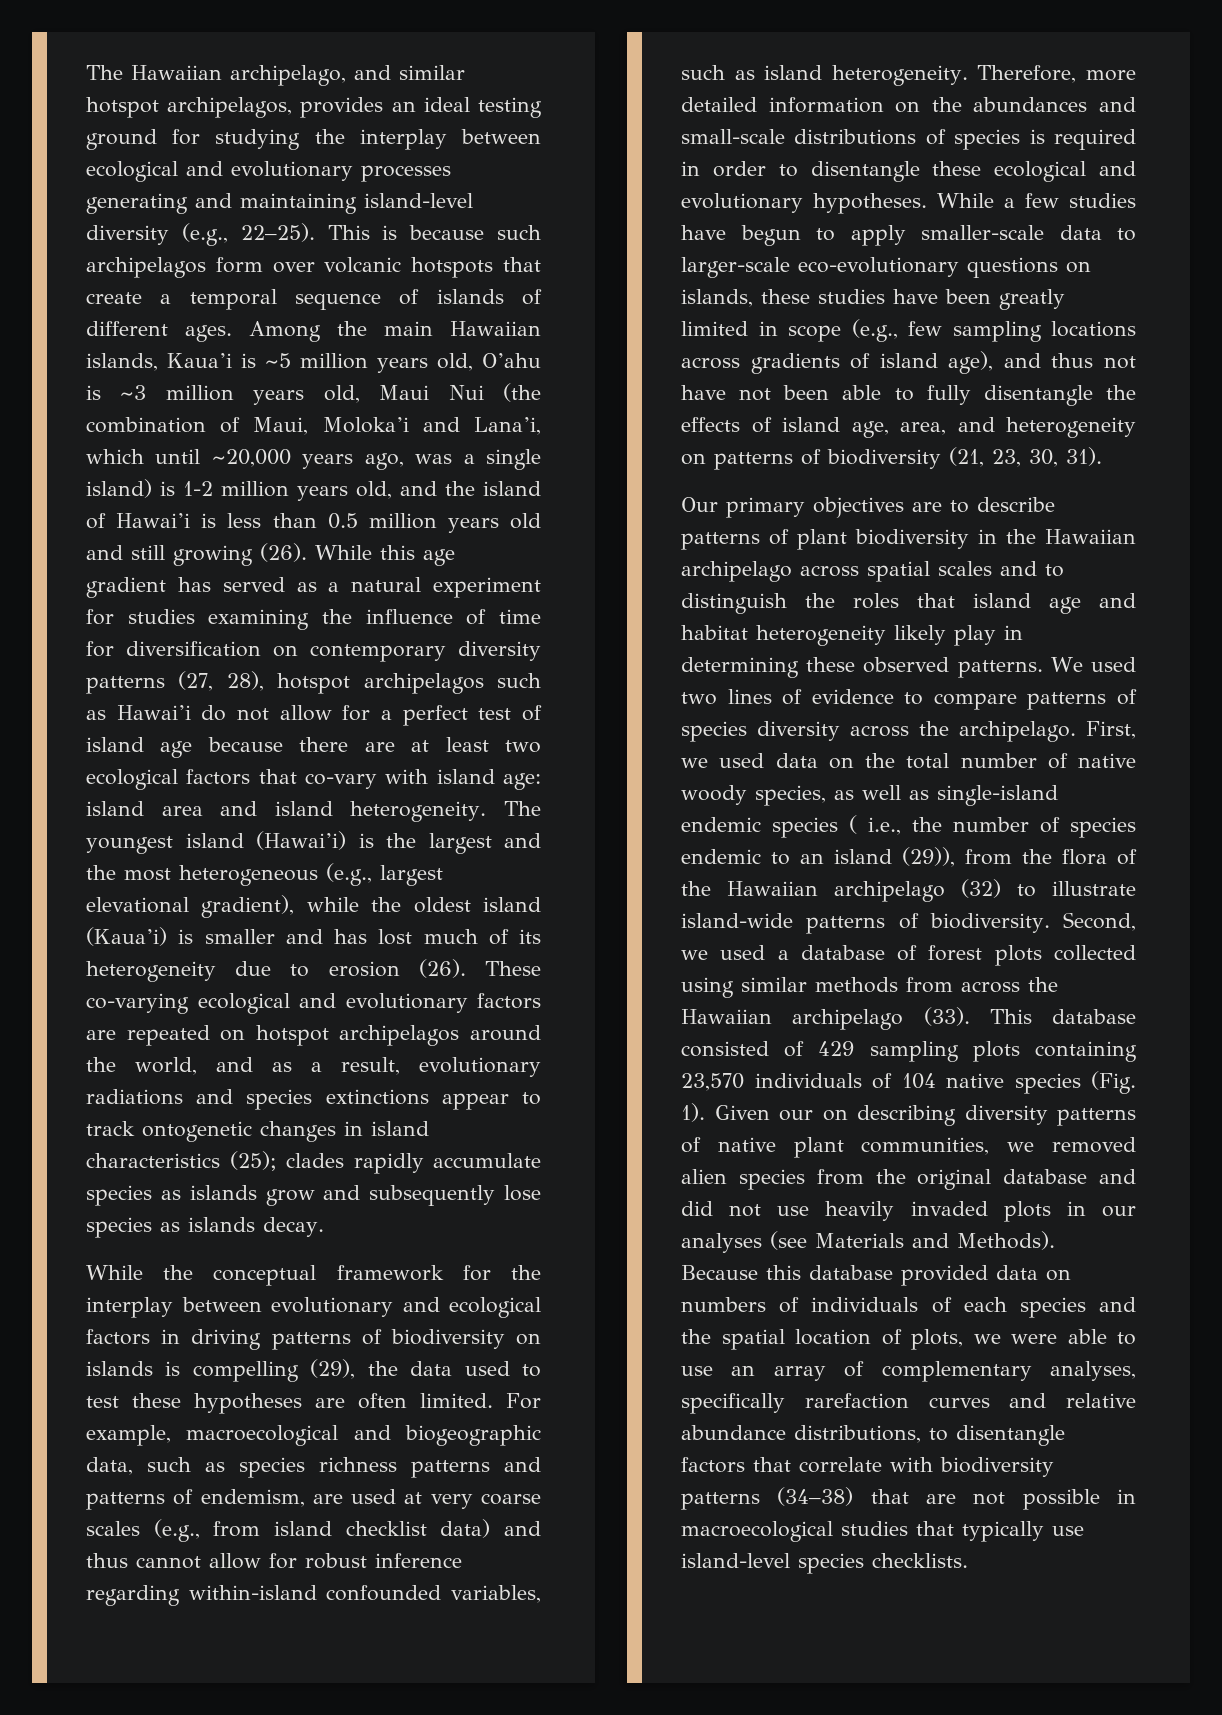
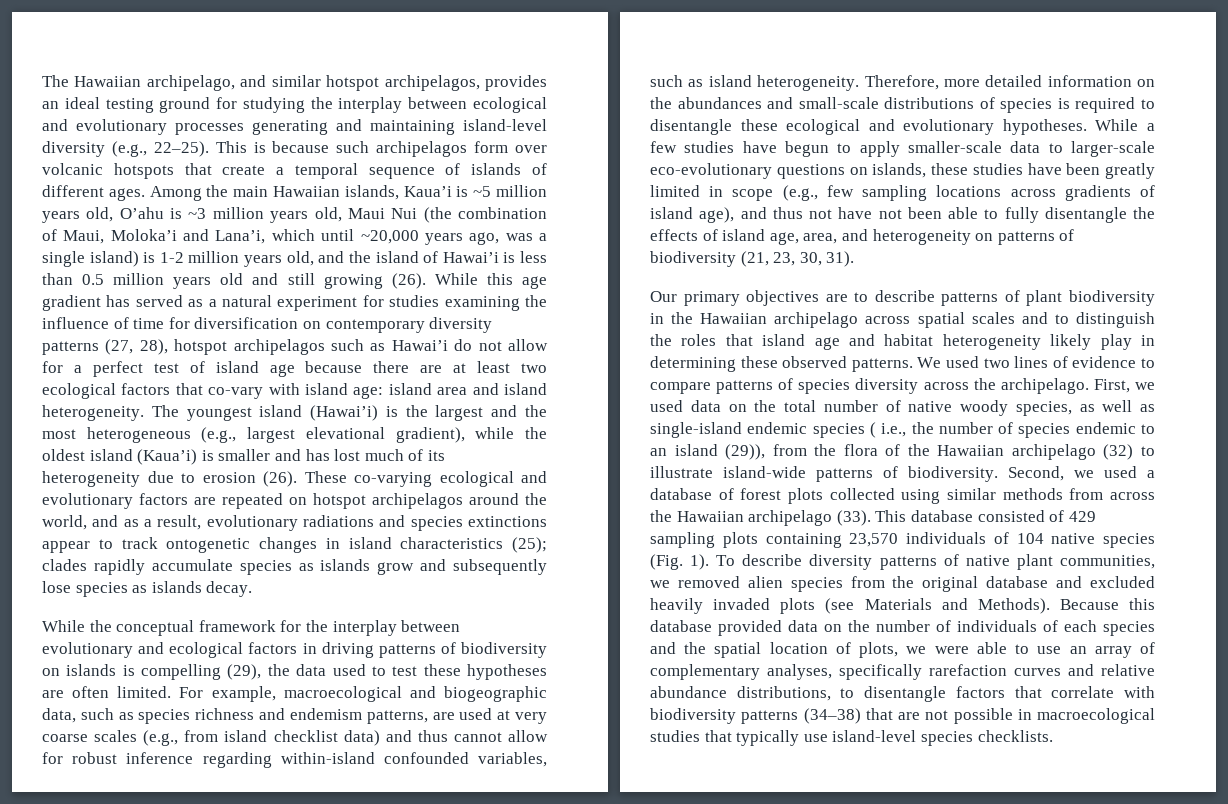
- For example, macroecological and biogeographic data, such as species richness patterns and patterns of endemism, are used at very coarse scales (e.g., from island checklist data) and thus cannot allow for robust inference regarding within-island confounded variables, such as island heterogeneity.
+ For example, macroecological and biogeographic data, such as species richness and endemism patterns, are used at very coarse scales (e.g., from island checklist data) and thus cannot allow for robust inference regarding within-island confounded variables, such as island heterogeneity.
- Therefore, more detailed information on the abundances and small-scale distributions of species is required in order to disentangle these ecological and evolutionary hypotheses.
+ Therefore, more detailed information on the abundances and small-scale distributions of species is required to disentangle these ecological and evolutionary hypotheses.
- Given our on describing diversity patterns of native plant communities, we removed alien species from the original database and did not use heavily invaded plots in our analyses (see Materials and Methods).
+ To describe diversity patterns of native plant communities, we removed alien species from the original database and excluded heavily invaded plots (see Materials and Methods).
- Because this database provided data on numbers of individuals of each species and the spatial location of plots, we were able to use an array of complementary analyses, specifically rarefaction curves and relative abundance distributions, to disentangle factors that correlate with biodiversity patterns (34–38) that are not possible in macroecological studies that typically use island-level species checklists.
+ Because this database provided data on the number of individuals of each species and the spatial location of plots, we were able to use an array of complementary analyses, specifically rarefaction curves and relative abundance distributions, to disentangle factors that correlate with biodiversity patterns (34–38) that are not possible in macroecological studies that typically use island-level species checklists.

